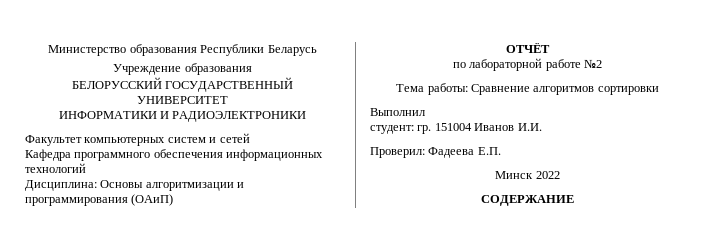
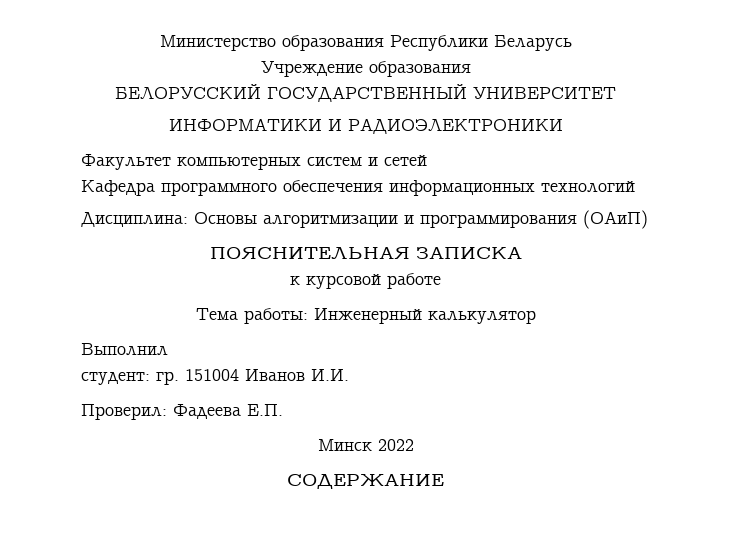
- ОТЧЁТ
- по лабораторной работе №2
+ ПОЯСНИТЕЛЬНАЯ ЗАПИСКА
+ к курсовой работе
- Тема работы: Сравнение алгоритмов сортировки
+ Тема работы: Инженерный калькулятор

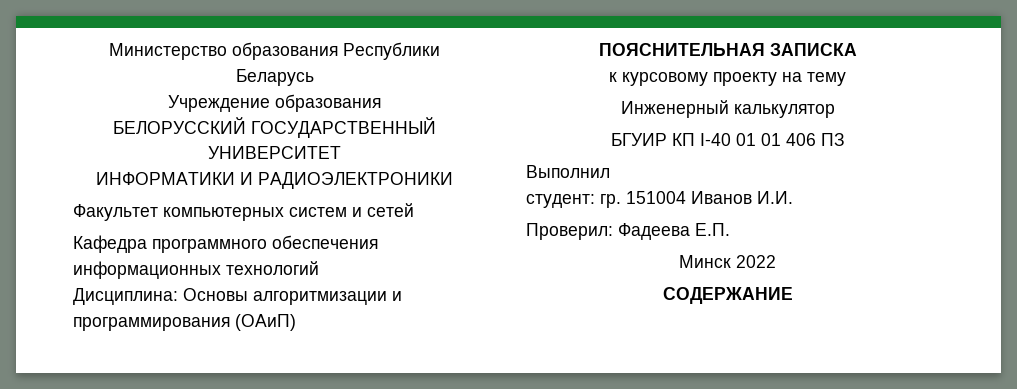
- к курсовой работе
- Тема работы: Инженерный калькулятор
+ к курсовому проекту на тему
+ Инженерный калькулятор
+ БГУИР КП I-40 01 01 406 ПЗ

